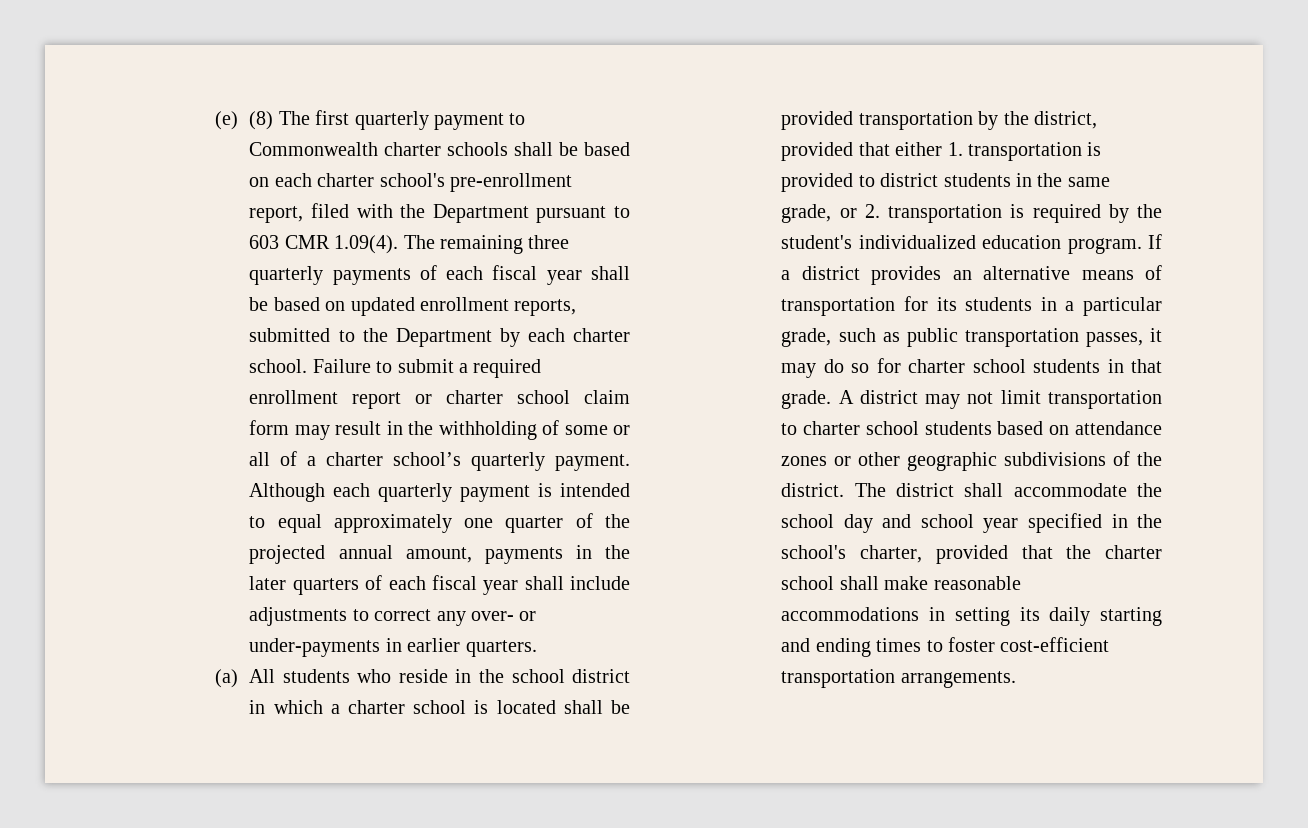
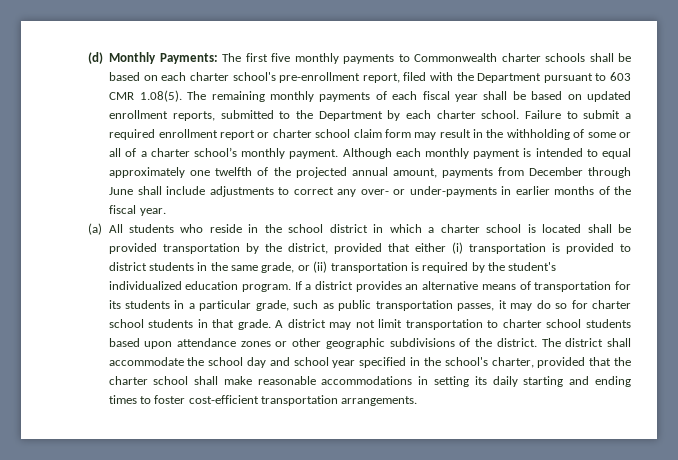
- (e) (8) The first quarterly payment to Commonwealth charter schools shall be based on each charter school's pre-enrollment report, filed with the Department pursuant to 603 CMR 1.09(4). The remaining three quarterly payments of each fiscal year shall be based on updated enrollment reports, submitted to the Department by each charter school.
+ (d) Monthly Payments: The first five monthly payments to Commonwealth charter schools shall be based on each charter school's pre-enrollment report, filed with the Department pursuant to 603 CMR 1.08(5). The remaining monthly payments of each fiscal year shall be based on updated enrollment reports, submitted to the Department by each charter school.
- Failure to submit a required enrollment report or charter school claim form may result in the withholding of some or all of a charter school’s quarterly payment.
+ Failure to submit a required enrollment report or charter school claim form may result in the withholding of some or all of a charter school’s monthly payment.
- Although each quarterly payment is intended to equal approximately one quarter of the projected annual amount, payments in the later quarters of each fiscal year shall include adjustments to correct any over- or under-payments in earlier quarters.
+ Although each monthly payment is intended to equal approximately one twelfth of the projected annual amount, payments from December through June shall include adjustments to correct any over- or under-payments in earlier months of the fiscal year.
- (a) All students who reside in the school district in which a charter school is located shall be provided transportation by the district, provided that either 1. transportation is provided to district students in the same grade, or 2. transportation is required by the student's individualized education program.
+ (a) All students who reside in the school district in which a charter school is located shall be provided transportation by the district, provided that either (i) transportation is provided to district students in the same grade, or (ii) transportation is required by the student's individualized education program.
- A district may not limit transportation to charter school students based on attendance zones or other geographic subdivisions of the district.
+ A district may not limit transportation to charter school students based upon attendance zones or other geographic subdivisions of the district.

